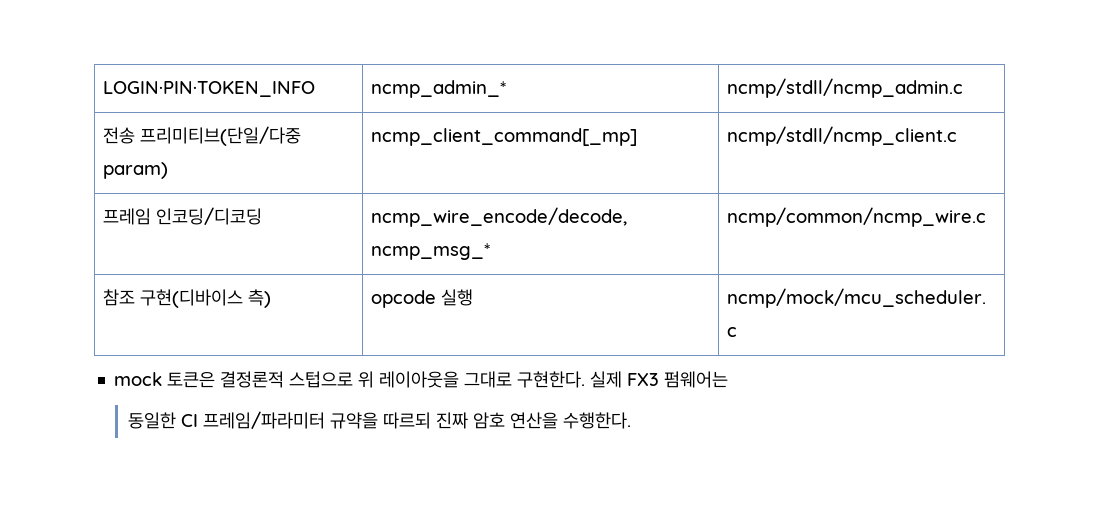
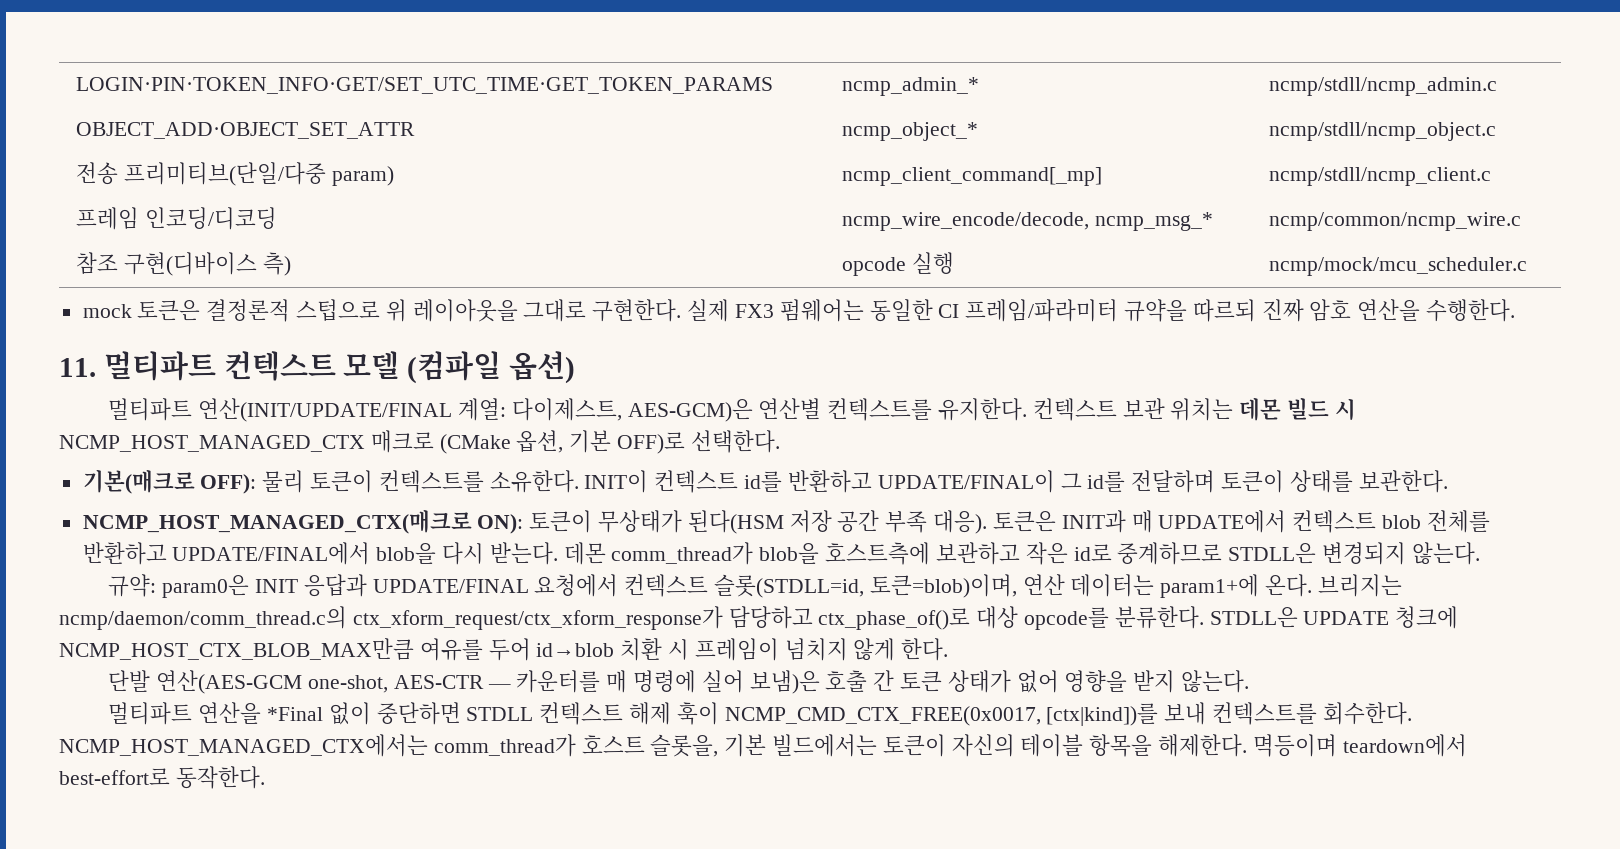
- LOGIN·PIN·TOKEN_INFO | ncmp_admin_* | ncmp/stdll/ncmp_admin.c
+ LOGIN·PIN·TOKEN_INFO·GET/SET_UTC_TIME·GET_TOKEN_PARAMS | ncmp_admin_* | ncmp/stdll/ncmp_admin.c
+ OBJECT_ADD·OBJECT_SET_ATTR | ncmp_object_* | ncmp/stdll/ncmp_object.c
- 실제 FX3 펌웨어는
- 동일한 CI 프레임/파라미터 규약을 따르되 진짜 암호 연산을 수행한다.
+ 실제 FX3 펌웨어는 동일한 CI 프레임/파라미터 규약을 따르되 진짜 암호 연산을 수행한다.
+ 11. 멀티파트 컨텍스트 모델 (컴파일 옵션)
+ 멀티파트 연산(INIT/UPDATE/FINAL 계열: 다이제스트, AES-GCM)은 연산별 컨텍스트를 유지한다. 컨텍스트 보관 위치는 데몬 빌드 시 NCMP_HOST_MANAGED_CTX 매크로 (CMake 옵션, 기본 OFF)로 선택한다.
+ 기본(매크로 OFF): 물리 토큰이 컨텍스트를 소유한다. INIT이 컨텍스트 id를 반환하고 UPDATE/FINAL이 그 id를 전달하며 토큰이 상태를 보관한다.
+ NCMP_HOST_MANAGED_CTX(매크로 ON): 토큰이 무상태가 된다(HSM 저장 공간 부족 대응). 토큰은 INIT과 매 UPDATE에서 컨텍스트 blob 전체를 반환하고 UPDATE/FINAL에서 blob을 다시 받는다. 데몬 comm_thread가 blob을 호스트측에 보관하고 작은 id로 중계하므로 STDLL은 변경되지 않는다.
+ 규약: param0은 INIT 응답과 UPDATE/FINAL 요청에서 컨텍스트 슬롯(STDLL=id, 토큰=blob)이며, 연산 데이터는 param1+에 온다. 브리지는 ncmp/daemon/comm_thread.c의 ctx_xform_request/ctx_xform_response가 담당하고 ctx_phase_of()로 대상 opcode를 분류한다. STDLL은 UPDATE 청크에 NCMP_HOST_CTX_BLOB_MAX만큼 여유를 두어 id→blob 치환 시 프레임이 넘치지 않게 한다.
+ 단발 연산(AES-GCM one-shot, AES-CTR — 카운터를 매 명령에 실어 보냄)은 호출 간 토큰 상태가 없어 영향을 받지 않는다.
+ 멀티파트 연산을 *Final 없이 중단하면 STDLL 컨텍스트 해제 훅이 NCMP_CMD_CTX_FREE(0x0017, [ctx|kind])를 보내 컨텍스트를 회수한다. NCMP_HOST_MANAGED_CTX에서는 comm_thread가 호스트 슬롯을, 기본 빌드에서는 토큰이 자신의 테이블 항목을 해제한다. 멱등이며 teardown에서 best-effort로 동작한다.

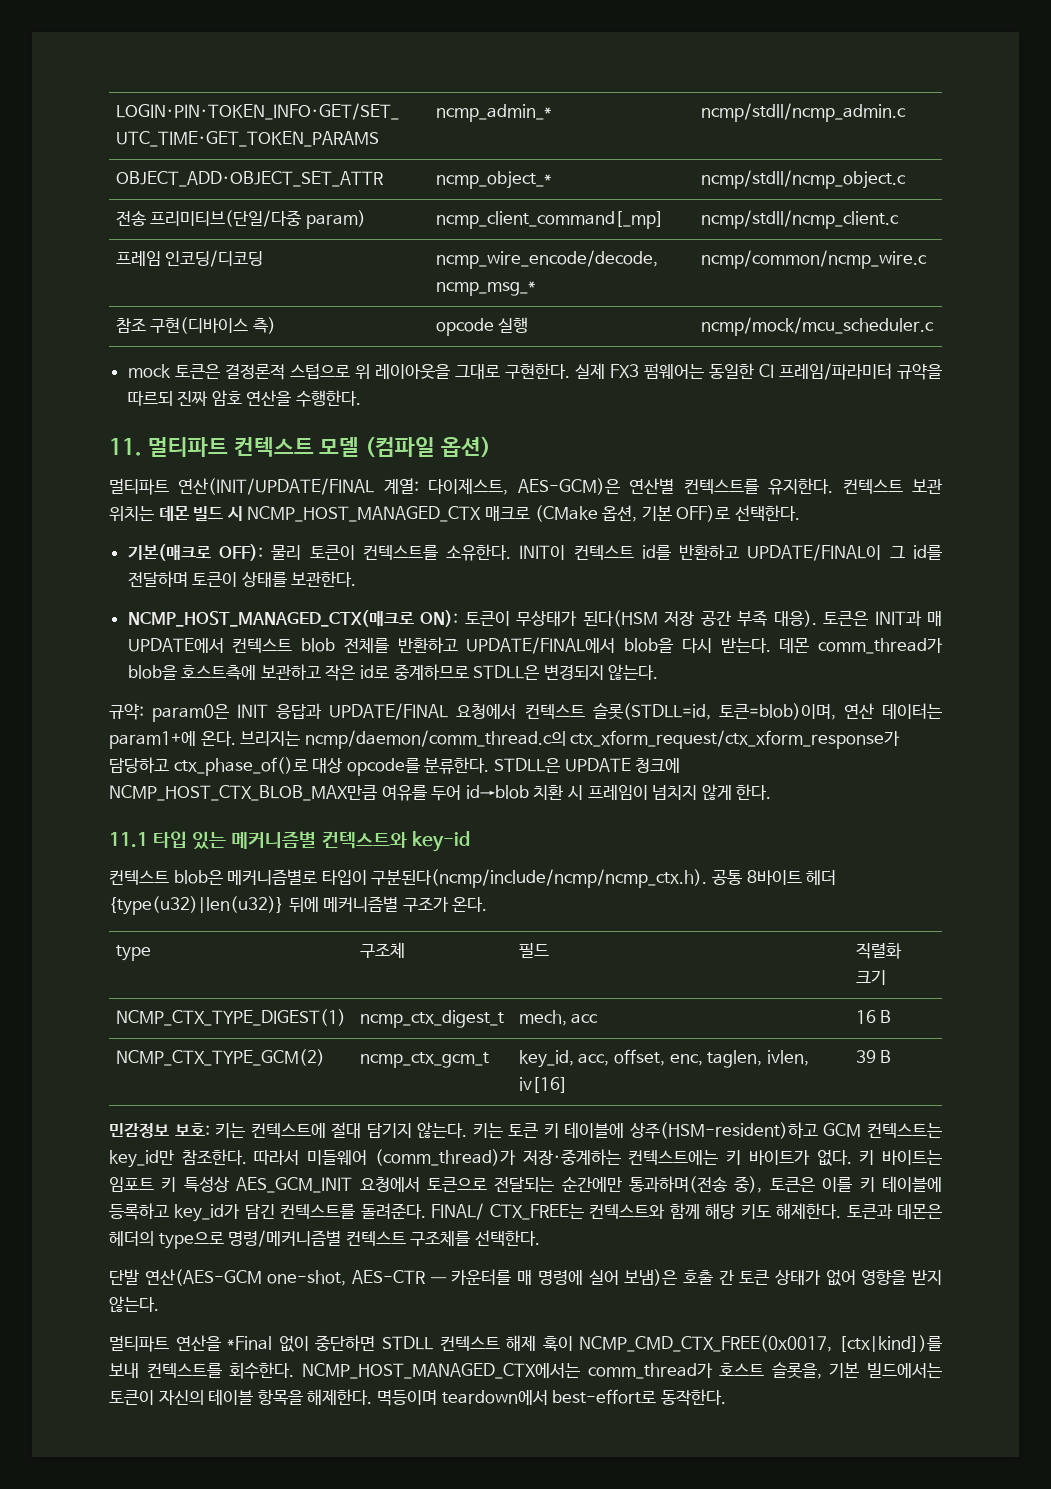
+ 11.1 타입 있는 메커니즘별 컨텍스트와 key-id
+ 컨텍스트 blob은 메커니즘별로 타입이 구분된다(ncmp/include/ncmp/ncmp_ctx.h). 공통 8바이트 헤더 {type(u32)|len(u32)} 뒤에 메커니즘별 구조가 온다.
+ type | 구조체 | 필드 | 직렬화 크기
+ NCMP_CTX_TYPE_DIGEST(1) | ncmp_ctx_digest_t | mech, acc | 16 B
+ NCMP_CTX_TYPE_GCM(2) | ncmp_ctx_gcm_t | key_id, acc, offset, enc, taglen, ivlen, iv[16] | 39 B
+ 민감정보 보호: 키는 컨텍스트에 절대 담기지 않는다. 키는 토큰 키 테이블에 상주(HSM-resident)하고 GCM 컨텍스트는 key_id만 참조한다. 따라서 미들웨어 (comm_thread)가 저장·중계하는 컨텍스트에는 키 바이트가 없다. 키 바이트는 임포트 키 특성상 AES_GCM_INIT 요청에서 토큰으로 전달되는 순간에만 통과하며(전송 중), 토큰은 이를 키 테이블에 등록하고 key_id가 담긴 컨텍스트를 돌려준다. FINAL/ CTX_FREE는 컨텍스트와 함께 해당 키도 해제한다. 토큰과 데몬은 헤더의 type으로 명령/메커니즘별 컨텍스트 구조체를 선택한다.

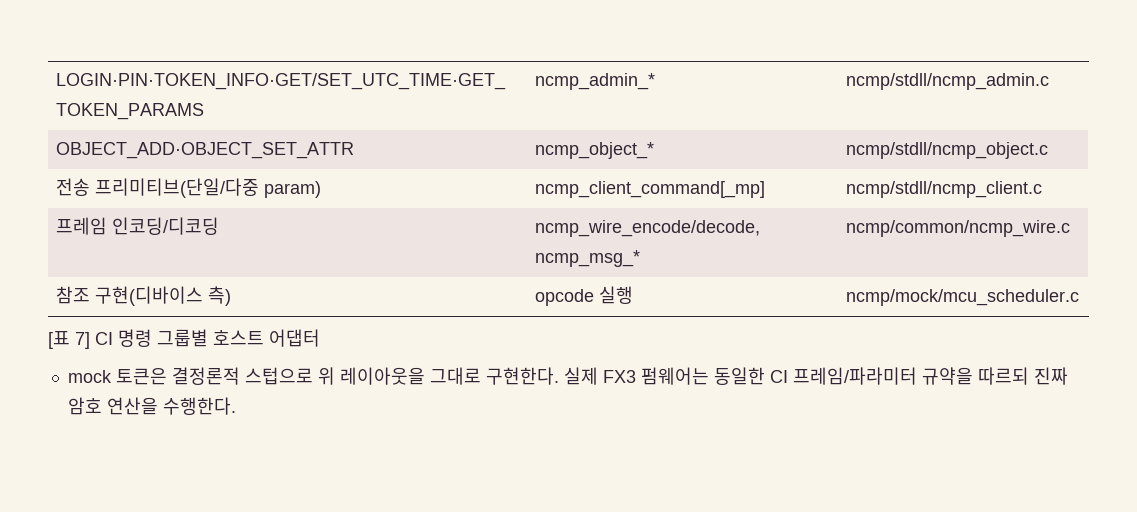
+ [표 7] CI 명령 그룹별 호스트 어댑터
- 11. 멀티파트 컨텍스트 모델 (컴파일 옵션)
- 멀티파트 연산(INIT/UPDATE/FINAL 계열: 다이제스트, AES-GCM)은 연산별 컨텍스트를 유지한다. 컨텍스트 보관 위치는 데몬 빌드 시 NCMP_HOST_MANAGED_CTX 매크로 (CMake 옵션, 기본 OFF)로 선택한다.
- 기본(매크로 OFF): 물리 토큰이 컨텍스트를 소유한다. INIT이 컨텍스트 id를 반환하고 UPDATE/FINAL이 그 id를 전달하며 토큰이 상태를 보관한다.
- NCMP_HOST_MANAGED_CTX(매크로 ON): 토큰이 무상태가 된다(HSM 저장 공간 부족 대응). 토큰은 INIT과 매 UPDATE에서 컨텍스트 blob 전체를 반환하고 UPDATE/FINAL에서 blob을 다시 받는다. 데몬 comm_thread가 blob을 호스트측에 보관하고 작은 id로 중계하므로 STDLL은 변경되지 않는다.
- 규약: param0은 INIT 응답과 UPDATE/FINAL 요청에서 컨텍스트 슬롯(STDLL=id, 토큰=blob)이며, 연산 데이터는 param1+에 온다. 브리지는 ncmp/daemon/comm_thread.c의 ctx_xform_request/ctx_xform_response가 담당하고 ctx_phase_of()로 대상 opcode를 분류한다. STDLL은 UPDATE 청크에 NCMP_HOST_CTX_BLOB_MAX만큼 여유를 두어 id→blob 치환 시 프레임이 넘치지 않게 한다.
- 11.1 타입 있는 메커니즘별 컨텍스트와 key-id
- 컨텍스트 blob은 메커니즘별로 타입이 구분된다(ncmp/include/ncmp/ncmp_ctx.h). 공통 8바이트 헤더 {type(u32)|len(u32)} 뒤에 메커니즘별 구조가 온다.
- type | 구조체 | 필드 | 직렬화 크기
- NCMP_CTX_TYPE_DIGEST(1) | ncmp_ctx_digest_t | mech, acc | 16 B
- NCMP_CTX_TYPE_GCM(2) | ncmp_ctx_gcm_t | key_id, acc, offset, enc, taglen, ivlen, iv[16] | 39 B
- 민감정보 보호: 키는 컨텍스트에 절대 담기지 않는다. 키는 토큰 키 테이블에 상주(HSM-resident)하고 GCM 컨텍스트는 key_id만 참조한다. 따라서 미들웨어 (comm_thread)가 저장·중계하는 컨텍스트에는 키 바이트가 없다. 키 바이트는 임포트 키 특성상 AES_GCM_INIT 요청에서 토큰으로 전달되는 순간에만 통과하며(전송 중), 토큰은 이를 키 테이블에 등록하고 key_id가 담긴 컨텍스트를 돌려준다. FINAL/ CTX_FREE는 컨텍스트와 함께 해당 키도 해제한다. 토큰과 데몬은 헤더의 type으로 명령/메커니즘별 컨텍스트 구조체를 선택한다.
- 단발 연산(AES-GCM one-shot, AES-CTR — 카운터를 매 명령에 실어 보냄)은 호출 간 토큰 상태가 없어 영향을 받지 않는다.
- 멀티파트 연산을 *Final 없이 중단하면 STDLL 컨텍스트 해제 훅이 NCMP_CMD_CTX_FREE(0x0017, [ctx|kind])를 보내 컨텍스트를 회수한다. NCMP_HOST_MANAGED_CTX에서는 comm_thread가 호스트 슬롯을, 기본 빌드에서는 토큰이 자신의 테이블 항목을 해제한다. 멱등이며 teardown에서 best-effort로 동작한다.

